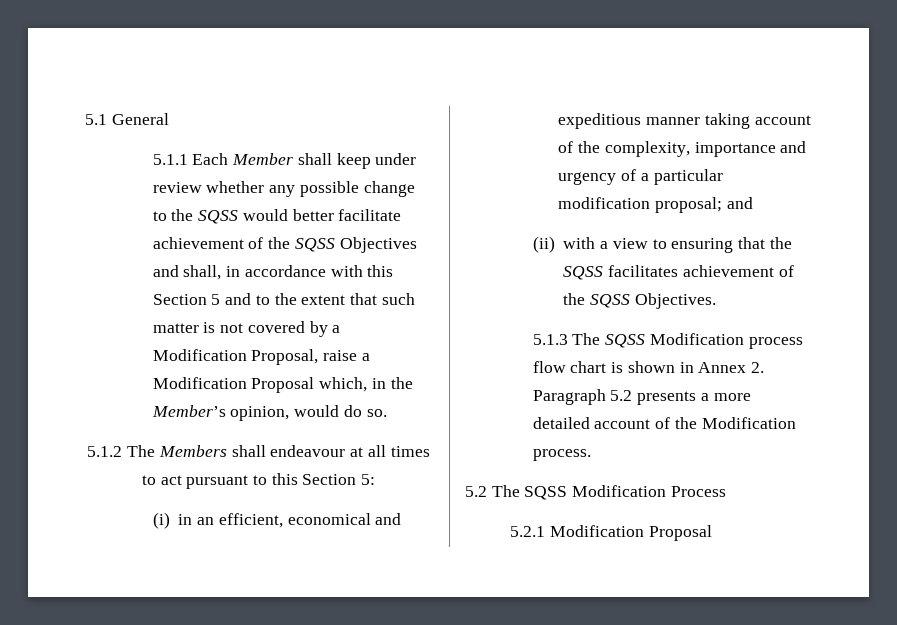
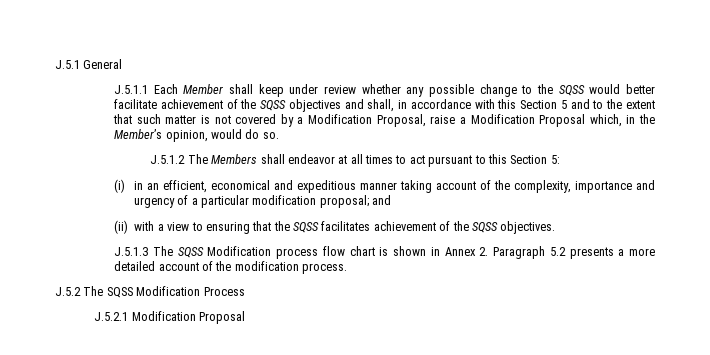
- 5.1 General
+ J.5.1 General
- 5.1.1 Each Member shall keep under review whether any possible change to the SQSS would better facilitate achievement of the SQSS Objectives and shall, in accordance with this Section 5 and to the extent that such matter is not covered by a Modification Proposal, raise a Modification Proposal which, in the Member’s opinion, would do so.
+ J.5.1.1 Each Member shall keep under review whether any possible change to the SQSS would better facilitate achievement of the SQSS objectives and shall, in accordance with this Section 5 and to the extent that such matter is not covered by a Modification Proposal, raise a Modification Proposal which, in the Member’s opinion, would do so.
- 5.1.2 The Members shall endeavour at all times to act pursuant to this Section 5:
+ J.5.1.2 The Members shall endeavor at all times to act pursuant to this Section 5:
- (ii) with a view to ensuring that the SQSS facilitates achievement of the SQSS Objectives.
- 5.1.3 The SQSS Modification process flow chart is shown in Annex 2. Paragraph 5.2 presents a more detailed account of the Modification process.
+ (ii) with a view to ensuring that the SQSS facilitates achievement of the SQSS objectives.
+ J.5.1.3 The SQSS Modification process flow chart is shown in Annex 2. Paragraph 5.2 presents a more detailed account of the modification process.
- 5.2 The SQSS Modification Process
+ J.5.2 The SQSS Modification Process
- 5.2.1 Modification Proposal
+ J.5.2.1 Modification Proposal

